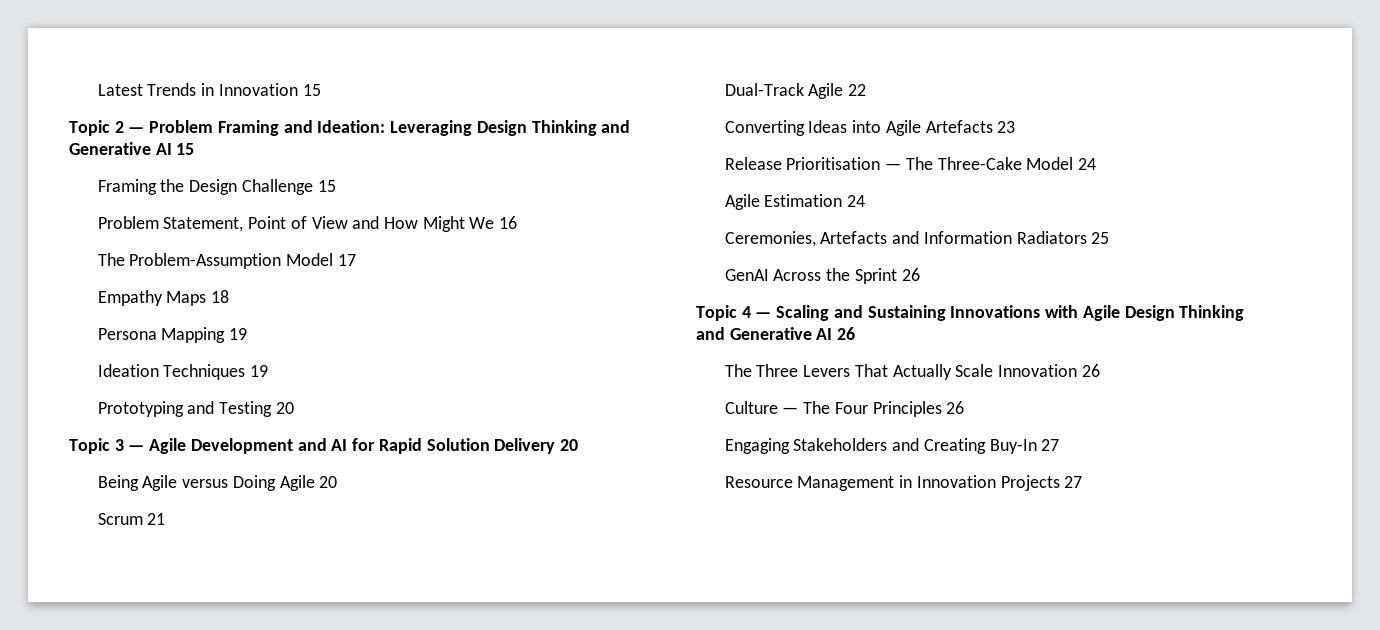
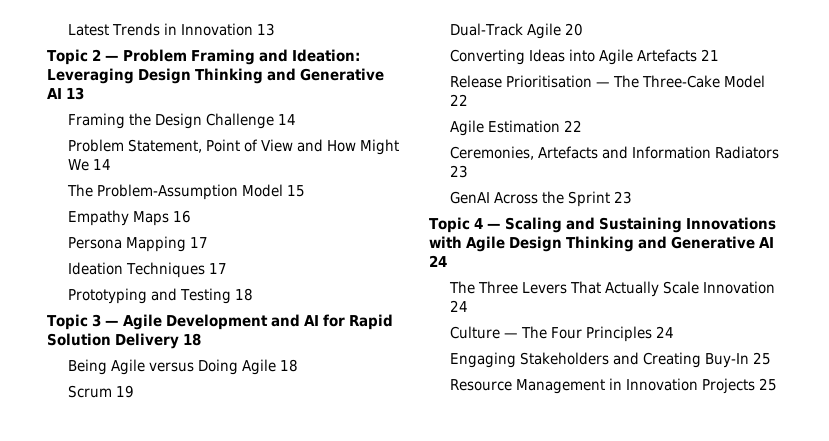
- Latest Trends in Innovation 15
+ Latest Trends in Innovation 13
- Topic 2 — Problem Framing and Ideation: Leveraging Design Thinking and Generative AI 15
+ Topic 2 — Problem Framing and Ideation: Leveraging Design Thinking and Generative AI 13
- Framing the Design Challenge 15
+ Framing the Design Challenge 14
- Problem Statement, Point of View and How Might We 16
+ Problem Statement, Point of View and How Might We 14
- The Problem-Assumption Model 17
+ The Problem-Assumption Model 15
- Empathy Maps 18
+ Empathy Maps 16
- Persona Mapping 19
+ Persona Mapping 17
- Ideation Techniques 19
+ Ideation Techniques 17
- Prototyping and Testing 20
+ Prototyping and Testing 18
- Topic 3 — Agile Development and AI for Rapid Solution Delivery 20
+ Topic 3 — Agile Development and AI for Rapid Solution Delivery 18
- Being Agile versus Doing Agile 20
+ Being Agile versus Doing Agile 18
- Scrum 21
+ Scrum 19
- Dual-Track Agile 22
+ Dual-Track Agile 20
- Converting Ideas into Agile Artefacts 23
+ Converting Ideas into Agile Artefacts 21
- Release Prioritisation — The Three-Cake Model 24
+ Release Prioritisation — The Three-Cake Model 22
- Agile Estimation 24
+ Agile Estimation 22
- Ceremonies, Artefacts and Information Radiators 25
+ Ceremonies, Artefacts and Information Radiators 23
- GenAI Across the Sprint 26
+ GenAI Across the Sprint 23
- Topic 4 — Scaling and Sustaining Innovations with Agile Design Thinking and Generative AI 26
+ Topic 4 — Scaling and Sustaining Innovations with Agile Design Thinking and Generative AI 24
- The Three Levers That Actually Scale Innovation 26
+ The Three Levers That Actually Scale Innovation 24
- Culture — The Four Principles 26
+ Culture — The Four Principles 24
- Engaging Stakeholders and Creating Buy-In 27
+ Engaging Stakeholders and Creating Buy-In 25
- Resource Management in Innovation Projects 27
+ Resource Management in Innovation Projects 25

